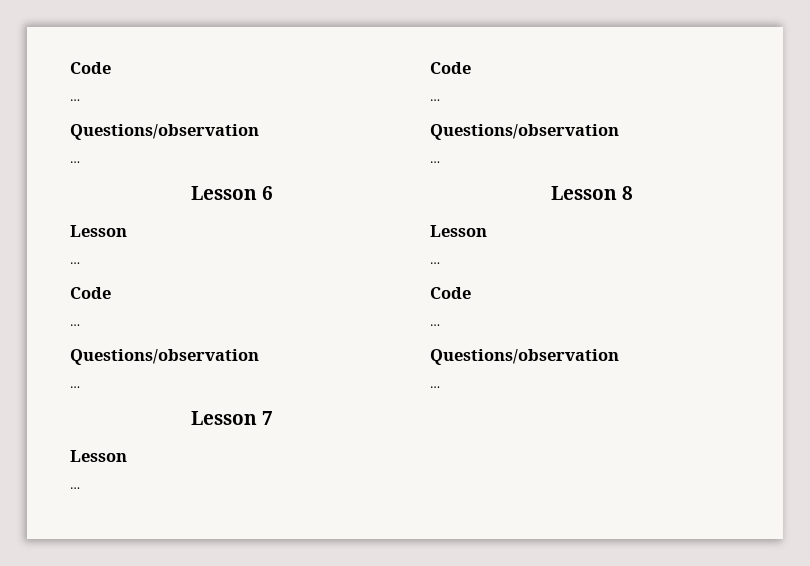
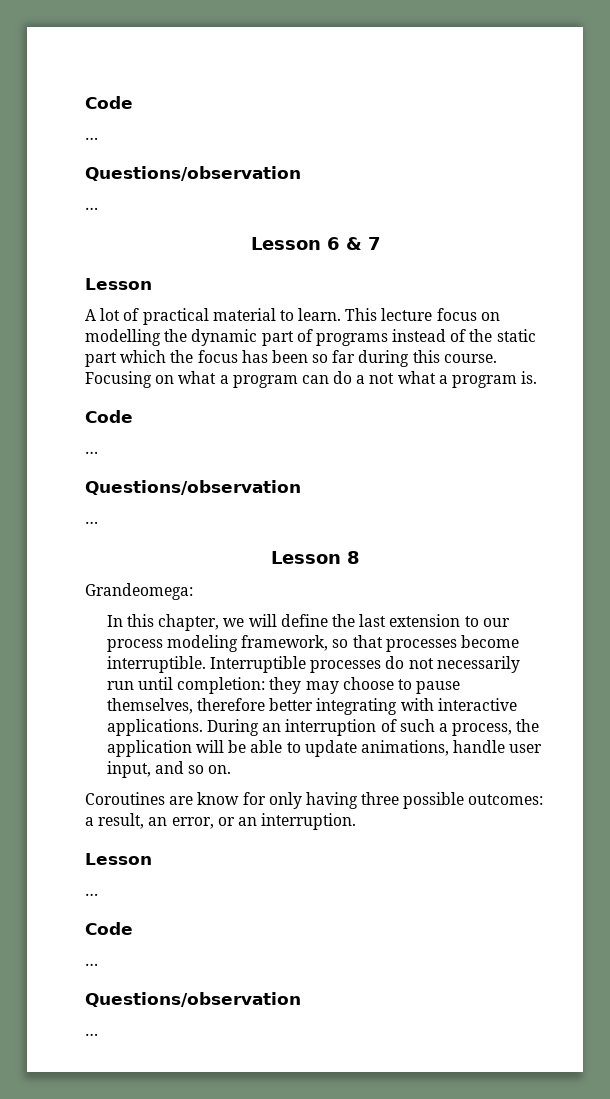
- Lesson 6
+ Lesson 6 & 7
  Lesson
- …
- Code
- …
- Questions/observation
- …
- Lesson 7
- Lesson
- …
+ A lot of practical material to learn. This lecture focus on modelling the dynamic part of programs instead of the static part which the focus has been so far during this course. Focusing on what a program can do a not what a program is.
  Code
  …
  Questions/observation
  …
  Lesson 8
+ Grandeomega:
+ In this chapter, we will define the last extension to our process modeling framework, so that processes become interruptible. Interruptible processes do not necessarily run until completion: they may choose to pause themselves, therefore better integrating with interactive applications. During an interruption of such a process, the application will be able to update animations, handle user input, and so on.
+ Coroutines are know for only having three possible outcomes: a result, an error, or an interruption.

